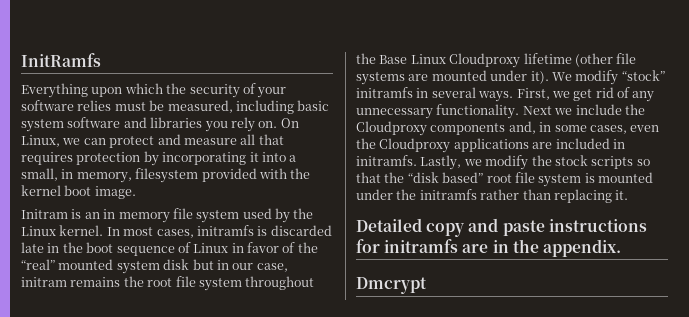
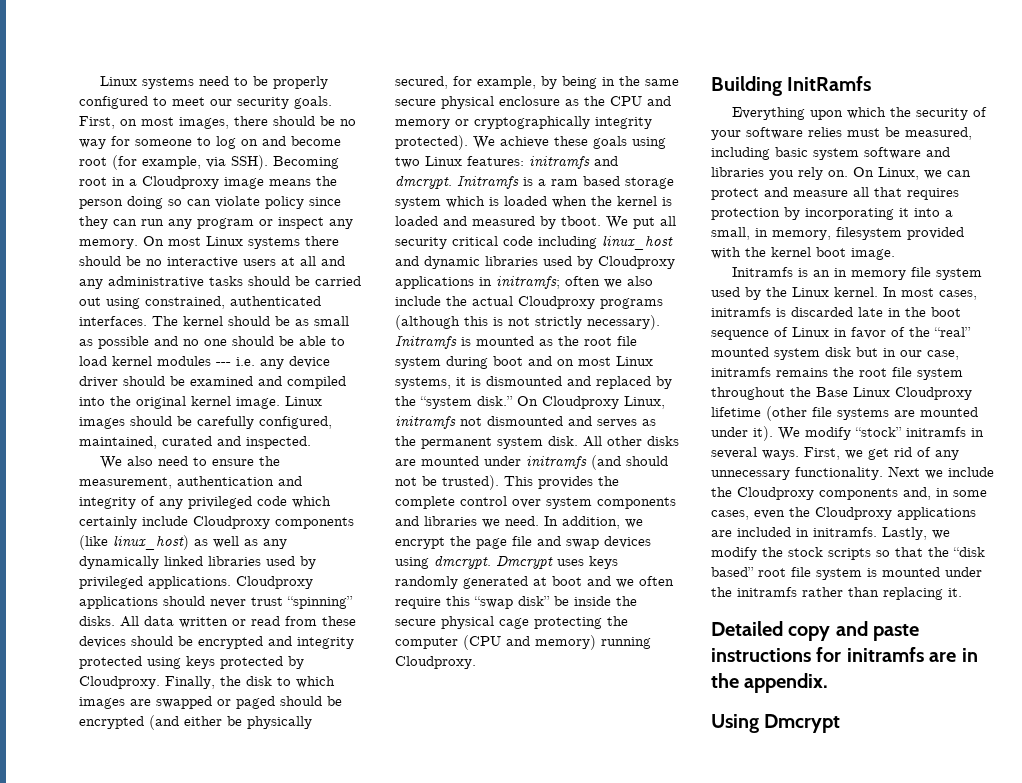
- InitRamfs
+ Linux systems need to be properly configured to meet our security goals. First, on most images, there should be no way for someone to log on and become root (for example, via SSH). Becoming root in a Cloudproxy image means the person doing so can violate policy since they can run any program or inspect any memory. On most Linux systems there should be no interactive users at all and any administrative tasks should be carried out using constrained, authenticated interfaces. The kernel should be as small as possible and no one should be able to load kernel modules --- i.e. any device driver should be examined and compiled into the original kernel image. Linux images should be carefully configured, maintained, curated and inspected.
+ We also need to ensure the measurement, authentication and integrity of any privileged code which certainly include Cloudproxy components (like linux_host) as well as any dynamically linked libraries used by privileged applications. Cloudproxy applications should never trust “spinning” disks. All data written or read from these devices should be encrypted and integrity protected using keys protected by Cloudproxy. Finally, the disk to which images are swapped or paged should be encrypted (and either be physically secured, for example, by being in the same secure physical enclosure as the CPU and memory or cryptographically integrity protected). We achieve these goals using two Linux features: initramfs and dmcrypt. Initramfs is a ram based storage system which is loaded when the kernel is loaded and measured by tboot. We put all security critical code including linux_host and dynamic libraries used by Cloudproxy applications in initramfs; often we also include the actual Cloudproxy programs (although this is not strictly necessary). Initramfs is mounted as the root file system during boot and on most Linux systems, it is dismounted and replaced by the “system disk.” On Cloudproxy Linux, initramfs not dismounted and serves as the permanent system disk. All other disks are mounted under initramfs (and should not be trusted). This provides the complete control over system components and libraries we need. In addition, we encrypt the page file and swap devices using dmcrypt. Dmcrypt uses keys randomly generated at boot and we often require this “swap disk” be inside the secure physical cage protecting the computer (CPU and memory) running Cloudproxy.
+ Building InitRamfs
- Initram is an in memory file system used by the Linux kernel.
+ Initramfs is an in memory file system used by the Linux kernel.
- In most cases, initramfs is discarded late in the boot sequence of Linux in favor of the “real” mounted system disk but in our case, initram remains the root file system throughout the Base Linux Cloudproxy lifetime (other file systems are mounted under it).
+ In most cases, initramfs is discarded late in the boot sequence of Linux in favor of the “real” mounted system disk but in our case, initramfs remains the root file system throughout the Base Linux Cloudproxy lifetime (other file systems are mounted under it).
- Dmcrypt
+ Using Dmcrypt

